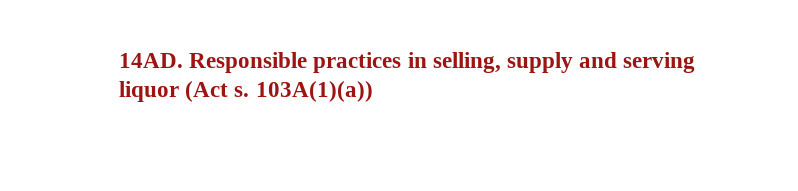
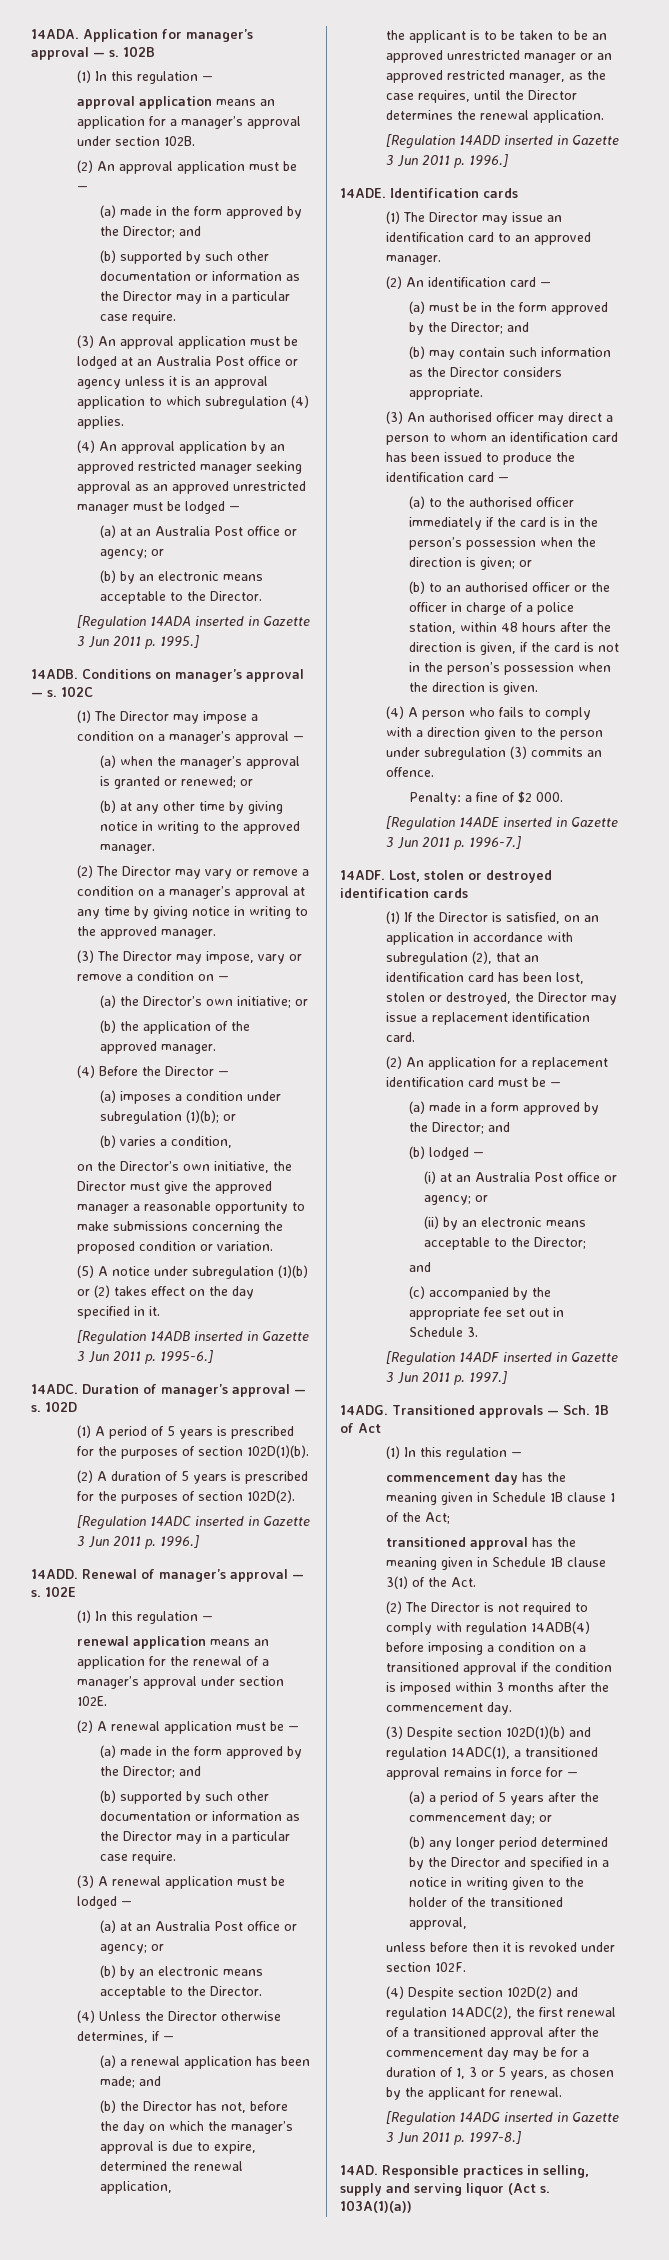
+ 14ADA. Application for manager’s approval — s. 102B
+ (1) In this regulation —
+ approval application means an application for a manager’s approval under section 102B.
+ (2) An approval application must be —
+ (a) made in the form approved by the Director; and
+ (b) supported by such other documentation or information as the Director may in a particular case require.
+ (3) An approval application must be lodged at an Australia Post office or agency unless it is an approval application to which subregulation (4) applies.
+ (4) An approval application by an approved restricted manager seeking approval as an approved unrestricted manager must be lodged —
+ (a) at an Australia Post office or agency; or
+ (b) by an electronic means acceptable to the Director.
+ [Regulation 14ADA inserted in Gazette 3 Jun 2011 p. 1995.]
+ 14ADB. Conditions on manager’s approval — s. 102C
+ (1) The Director may impose a condition on a manager’s approval —
+ (a) when the manager’s approval is granted or renewed; or
+ (b) at any other time by giving notice in writing to the approved manager.
+ (2) The Director may vary or remove a condition on a manager’s approval at any time by giving notice in writing to the approved manager.
+ (3) The Director may impose, vary or remove a condition on —
+ (a) the Director’s own initiative; or
+ (b) the application of the approved manager.
+ (4) Before the Director —
+ (a) imposes a condition under subregulation (1)(b); or
+ (b) varies a condition,
+ on the Director’s own initiative, the Director must give the approved manager a reasonable opportunity to make submissions concerning the proposed condition or variation.
+ (5) A notice under subregulation (1)(b) or (2) takes effect on the day specified in it.
+ [Regulation 14ADB inserted in Gazette 3 Jun 2011 p. 1995-6.]
+ 14ADC. Duration of manager’s approval — s. 102D
+ (1) A period of 5 years is prescribed for the purposes of section 102D(1)(b).
+ (2) A duration of 5 years is prescribed for the purposes of section 102D(2).
+ [Regulation 14ADC inserted in Gazette 3 Jun 2011 p. 1996.]
+ 14ADD. Renewal of manager’s approval — s. 102E
+ (1) In this regulation —
+ renewal application means an application for the renewal of a manager’s approval under section 102E.
+ (2) A renewal application must be —
+ (a) made in the form approved by the Director; and
+ (b) supported by such other documentation or information as the Director may in a particular case require.
+ (3) A renewal application must be lodged —
+ (a) at an Australia Post office or agency; or
+ (b) by an electronic means acceptable to the Director.
+ (4) Unless the Director otherwise determines, if —
+ (a) a renewal application has been made; and
+ (b) the Director has not, before the day on which the manager’s approval is due to expire, determined the renewal application,
+ the applicant is to be taken to be an approved unrestricted manager or an approved restricted manager, as the case requires, until the Director determines the renewal application.
+ [Regulation 14ADD inserted in Gazette 3 Jun 2011 p. 1996.]
+ 14ADE. Identification cards
+ (1) The Director may issue an identification card to an approved manager.
+ (2) An identification card —
+ (a) must be in the form approved by the Director; and
+ (b) may contain such information as the Director considers appropriate.
+ (3) An authorised officer may direct a person to whom an identification card has been issued to produce the identification card —
+ (a) to the authorised officer immediately if the card is in the person’s possession when the direction is given; or
+ (b) to an authorised officer or the officer in charge of a police station, within 48 hours after the direction is given, if the card is not in the person’s possession when the direction is given.
+ (4) A person who fails to comply with a direction given to the person under subregulation (3) commits an offence.
+ Penalty: a fine of $2 000.
+ [Regulation 14ADE inserted in Gazette 3 Jun 2011 p. 1996-7.]
+ 14ADF. Lost, stolen or destroyed identification cards
+ (1) If the Director is satisfied, on an application in accordance with subregulation (2), that an identification card has been lost, stolen or destroyed, the Director may issue a replacement identification card.
+ (2) An application for a replacement identification card must be —
+ (a) made in a form approved by the Director; and
+ (b) lodged —
+ (i) at an Australia Post office or agency; or
+ (ii) by an electronic means acceptable to the Director;
+ and
+ (c) accompanied by the appropriate fee set out in Schedule 3.
+ [Regulation 14ADF inserted in Gazette 3 Jun 2011 p. 1997.]
+ 14ADG. Transitioned approvals — Sch. 1B of Act
+ (1) In this regulation —
+ commencement day has the meaning given in Schedule 1B clause 1 of the Act;
+ transitioned approval has the meaning given in Schedule 1B clause 3(1) of the Act.
+ (2) The Director is not required to comply with regulation 14ADB(4) before imposing a condition on a transitioned approval if the condition is imposed within 3 months after the commencement day.
+ (3) Despite section 102D(1)(b) and regulation 14ADC(1), a transitioned approval remains in force for —
+ (a) a period of 5 years after the commencement day; or
+ (b) any longer period determined by the Director and specified in a notice in writing given to the holder of the transitioned approval,
+ unless before then it is revoked under section 102F.
+ (4) Despite section 102D(2) and regulation 14ADC(2), the first renewal of a transitioned approval after the commencement day may be for a duration of 1, 3 or 5 years, as chosen by the applicant for renewal.
+ [Regulation 14ADG inserted in Gazette 3 Jun 2011 p. 1997-8.]

